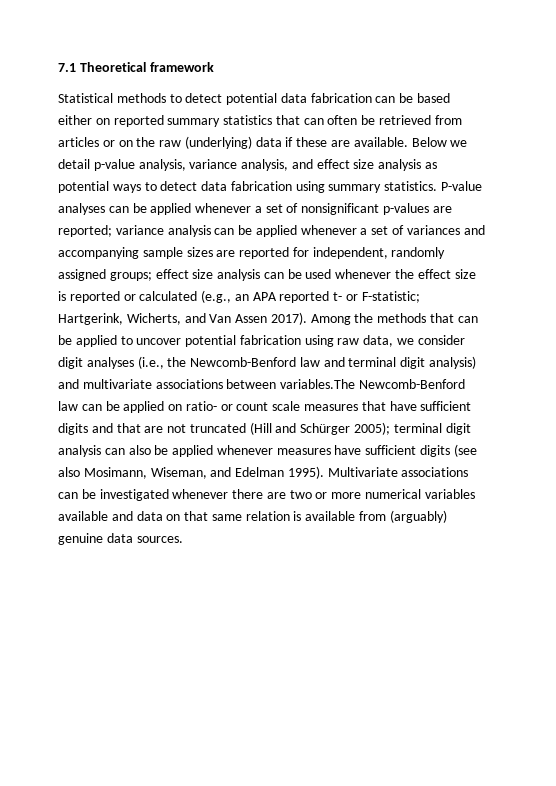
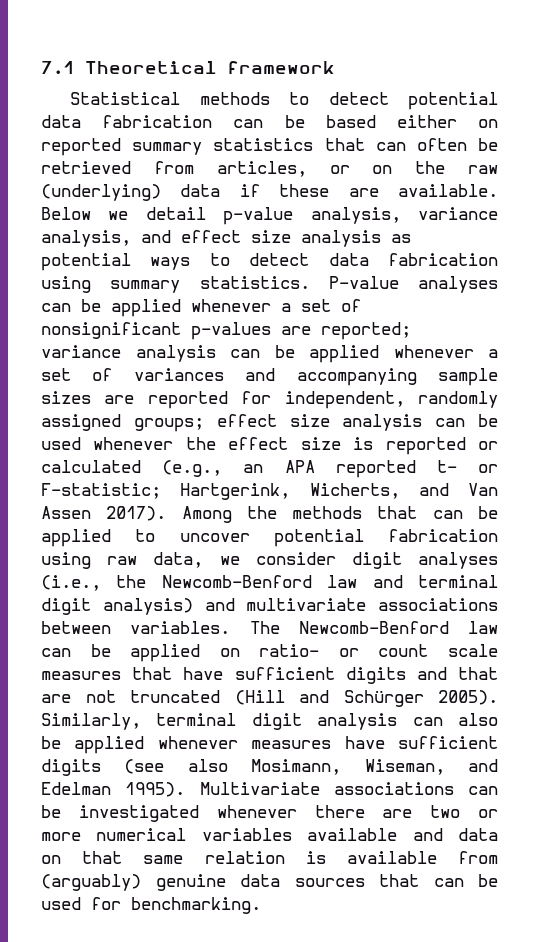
- Statistical methods to detect potential data fabrication can be based either on reported summary statistics that can often be retrieved from articles or on the raw (underlying) data if these are available.
+ Statistical methods to detect potential data fabrication can be based either on reported summary statistics that can often be retrieved from articles, or on the raw (underlying) data if these are available.
- Among the methods that can be applied to uncover potential fabrication using raw data, we consider digit analyses (i.e., the Newcomb-Benford law and terminal digit analysis) and multivariate associations between variables.The Newcomb-Benford law can be applied on ratio- or count scale measures that have sufficient digits and that are not truncated (Hill and Schürger 2005); terminal digit analysis can also be applied whenever measures have sufficient digits (see also Mosimann, Wiseman, and Edelman 1995).
+ Among the methods that can be applied to uncover potential fabrication using raw data, we consider digit analyses (i.e., the Newcomb-Benford law and terminal digit analysis) and multivariate associations between variables. The Newcomb-Benford law can be applied on ratio- or count scale measures that have sufficient digits and that are not truncated (Hill and Schürger 2005). Similarly, terminal digit analysis can also be applied whenever measures have sufficient digits (see also Mosimann, Wiseman, and Edelman 1995).
- Multivariate associations can be investigated whenever there are two or more numerical variables available and data on that same relation is available from (arguably) genuine data sources.
+ Multivariate associations can be investigated whenever there are two or more numerical variables available and data on that same relation is available from (arguably) genuine data sources that can be used for benchmarking.

